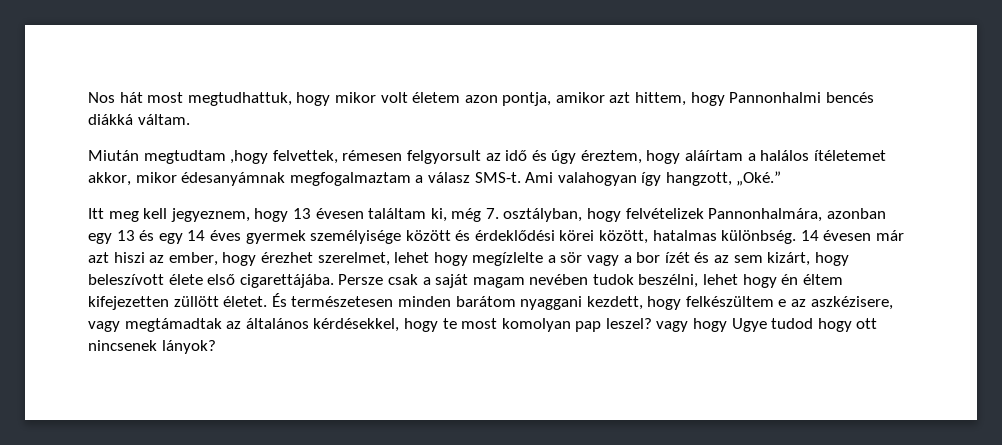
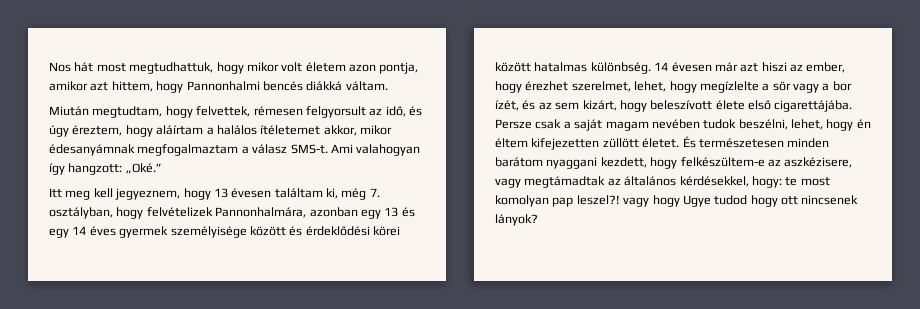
- Miután megtudtam ,hogy felvettek, rémesen felgyorsult az idő és úgy éreztem, hogy aláírtam a halálos ítéletemet akkor, mikor édesanyámnak megfogalmaztam a válasz SMS-t.
+ Miután megtudtam, hogy felvettek, rémesen felgyorsult az idő, és úgy éreztem, hogy aláírtam a halálos ítéletemet akkor, mikor édesanyámnak megfogalmaztam a válasz SMS-t.
- Ami valahogyan így hangzott, „Oké.”
+ Ami valahogyan így hangzott: „Oké.”
- Itt meg kell jegyeznem, hogy 13 évesen találtam ki, még 7. osztályban, hogy felvételizek Pannonhalmára, azonban egy 13 és egy 14 éves gyermek személyisége között és érdeklődési körei között, hatalmas különbség.
+ Itt meg kell jegyeznem, hogy 13 évesen találtam ki, még 7. osztályban, hogy felvételizek Pannonhalmára, azonban egy 13 és egy 14 éves gyermek személyisége között és érdeklődési körei között hatalmas különbség.
- 14 évesen már azt hiszi az ember, hogy érezhet szerelmet, lehet hogy megízlelte a sör vagy a bor ízét és az sem kizárt, hogy beleszívott élete első cigarettájába.
+ 14 évesen már azt hiszi az ember, hogy érezhet szerelmet, lehet, hogy megízlelte a sör vagy a bor ízét, és az sem kizárt, hogy beleszívott élete első cigarettájába.
- Persze csak a saját magam nevében tudok beszélni, lehet hogy én éltem kifejezetten züllött életet.
+ Persze csak a saját magam nevében tudok beszélni, lehet, hogy én éltem kifejezetten züllött életet.
- És természetesen minden barátom nyaggani kezdett, hogy felkészültem e az aszkézisere, vagy megtámadtak az általános kérdésekkel, hogy te most komolyan pap leszel? vagy hogy Ugye tudod hogy ott nincsenek lányok?
+ És természetesen minden barátom nyaggani kezdett, hogy felkészültem-e az aszkézisere, vagy megtámadtak az általános kérdésekkel, hogy: te most komolyan pap leszel?! vagy hogy Ugye tudod hogy ott nincsenek lányok?

